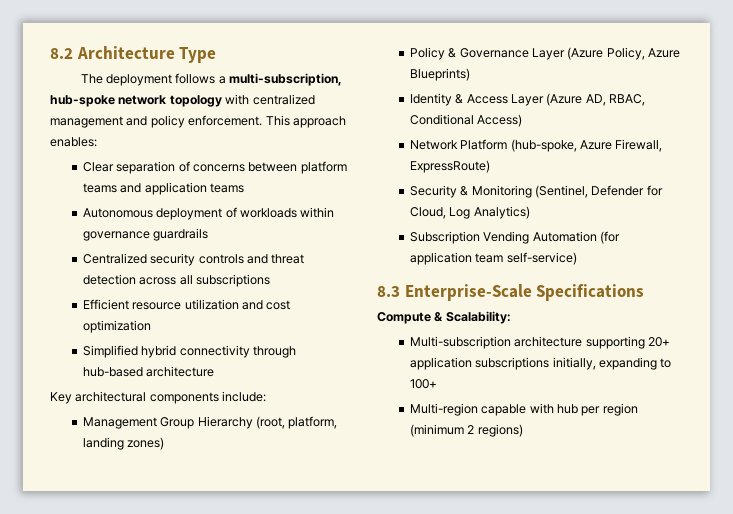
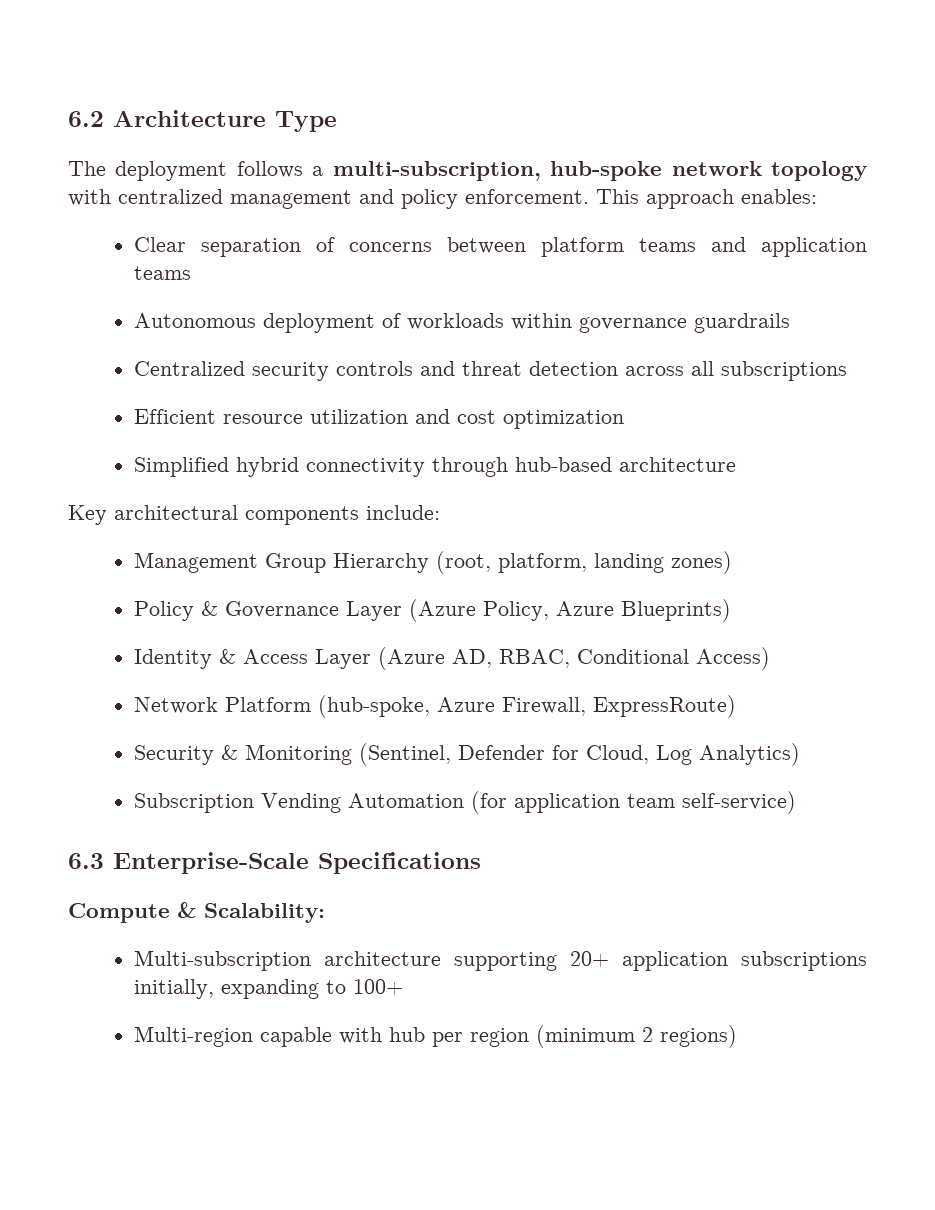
- 8.2 Architecture Type
+ 6.2 Architecture Type
- 8.3 Enterprise-Scale Specifications
+ 6.3 Enterprise-Scale Specifications

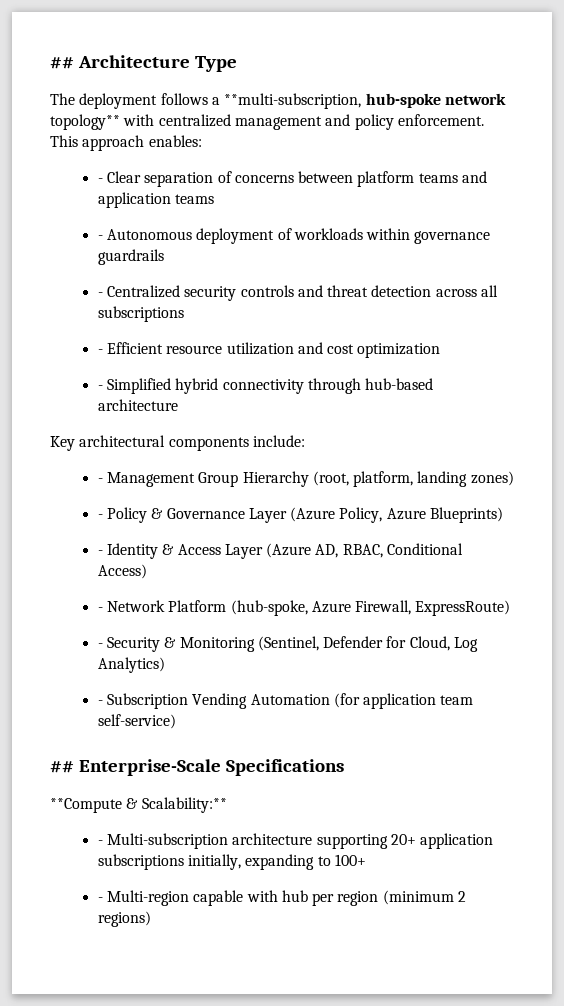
- 6.2 Architecture Type
+ ## Architecture Type
- The deployment follows a multi-subscription, hub-spoke network topology with centralized management and policy enforcement.
+ The deployment follows a **multi-subscription, hub-spoke network topology** with centralized management and policy enforcement.
- Clear separation of concerns between platform teams and application teams
+ - Clear separation of concerns between platform teams and application teams
- Autonomous deployment of workloads within governance guardrails
+ - Autonomous deployment of workloads within governance guardrails
- Centralized security controls and threat detection across all subscriptions
+ - Centralized security controls and threat detection across all subscriptions
- Efficient resource utilization and cost optimization
+ - Efficient resource utilization and cost optimization
- Simplified hybrid connectivity through hub-based architecture
+ - Simplified hybrid connectivity through hub-based architecture
- Management Group Hierarchy (root, platform, landing zones)
+ - Management Group Hierarchy (root, platform, landing zones)
- Policy & Governance Layer (Azure Policy, Azure Blueprints)
+ - Policy & Governance Layer (Azure Policy, Azure Blueprints)
- Identity & Access Layer (Azure AD, RBAC, Conditional Access)
+ - Identity & Access Layer (Azure AD, RBAC, Conditional Access)
- Network Platform (hub-spoke, Azure Firewall, ExpressRoute)
+ - Network Platform (hub-spoke, Azure Firewall, ExpressRoute)
- Security & Monitoring (Sentinel, Defender for Cloud, Log Analytics)
+ - Security & Monitoring (Sentinel, Defender for Cloud, Log Analytics)
- Subscription Vending Automation (for application team self-service)
+ - Subscription Vending Automation (for application team self-service)
- 6.3 Enterprise-Scale Specifications
+ ## Enterprise-Scale Specifications
- Compute & Scalability:
- Multi-subscription architecture supporting 20+ application subscriptions initially, expanding to 100+
+ **Compute & Scalability:**
+ - Multi-subscription architecture supporting 20+ application subscriptions initially, expanding to 100+
- Multi-region capable with hub per region (minimum 2 regions)
+ - Multi-region capable with hub per region (minimum 2 regions)

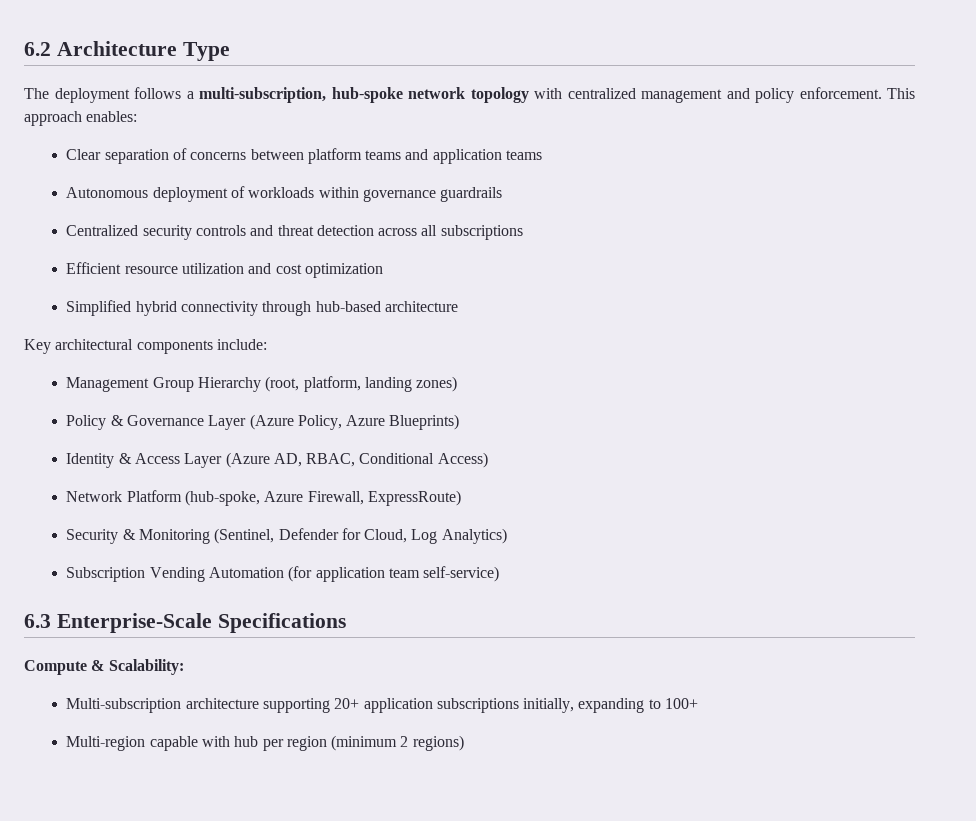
- ## Architecture Type
+ 6.2 Architecture Type
- The deployment follows a **multi-subscription, hub-spoke network topology** with centralized management and policy enforcement.
+ The deployment follows a multi-subscription, hub-spoke network topology with centralized management and policy enforcement.
- - Clear separation of concerns between platform teams and application teams
+ Clear separation of concerns between platform teams and application teams
- - Autonomous deployment of workloads within governance guardrails
+ Autonomous deployment of workloads within governance guardrails
- - Centralized security controls and threat detection across all subscriptions
+ Centralized security controls and threat detection across all subscriptions
- - Efficient resource utilization and cost optimization
+ Efficient resource utilization and cost optimization
- - Simplified hybrid connectivity through hub-based architecture
+ Simplified hybrid connectivity through hub-based architecture
- - Management Group Hierarchy (root, platform, landing zones)
+ Management Group Hierarchy (root, platform, landing zones)
- - Policy & Governance Layer (Azure Policy, Azure Blueprints)
+ Policy & Governance Layer (Azure Policy, Azure Blueprints)
- - Identity & Access Layer (Azure AD, RBAC, Conditional Access)
+ Identity & Access Layer (Azure AD, RBAC, Conditional Access)
- - Network Platform (hub-spoke, Azure Firewall, ExpressRoute)
+ Network Platform (hub-spoke, Azure Firewall, ExpressRoute)
- - Security & Monitoring (Sentinel, Defender for Cloud, Log Analytics)
+ Security & Monitoring (Sentinel, Defender for Cloud, Log Analytics)
- - Subscription Vending Automation (for application team self-service)
+ Subscription Vending Automation (for application team self-service)
- ## Enterprise-Scale Specifications
+ 6.3 Enterprise-Scale Specifications
- **Compute & Scalability:**
- - Multi-subscription architecture supporting 20+ application subscriptions initially, expanding to 100+
+ Compute & Scalability:
+ Multi-subscription architecture supporting 20+ application subscriptions initially, expanding to 100+
- - Multi-region capable with hub per region (minimum 2 regions)
+ Multi-region capable with hub per region (minimum 2 regions)

